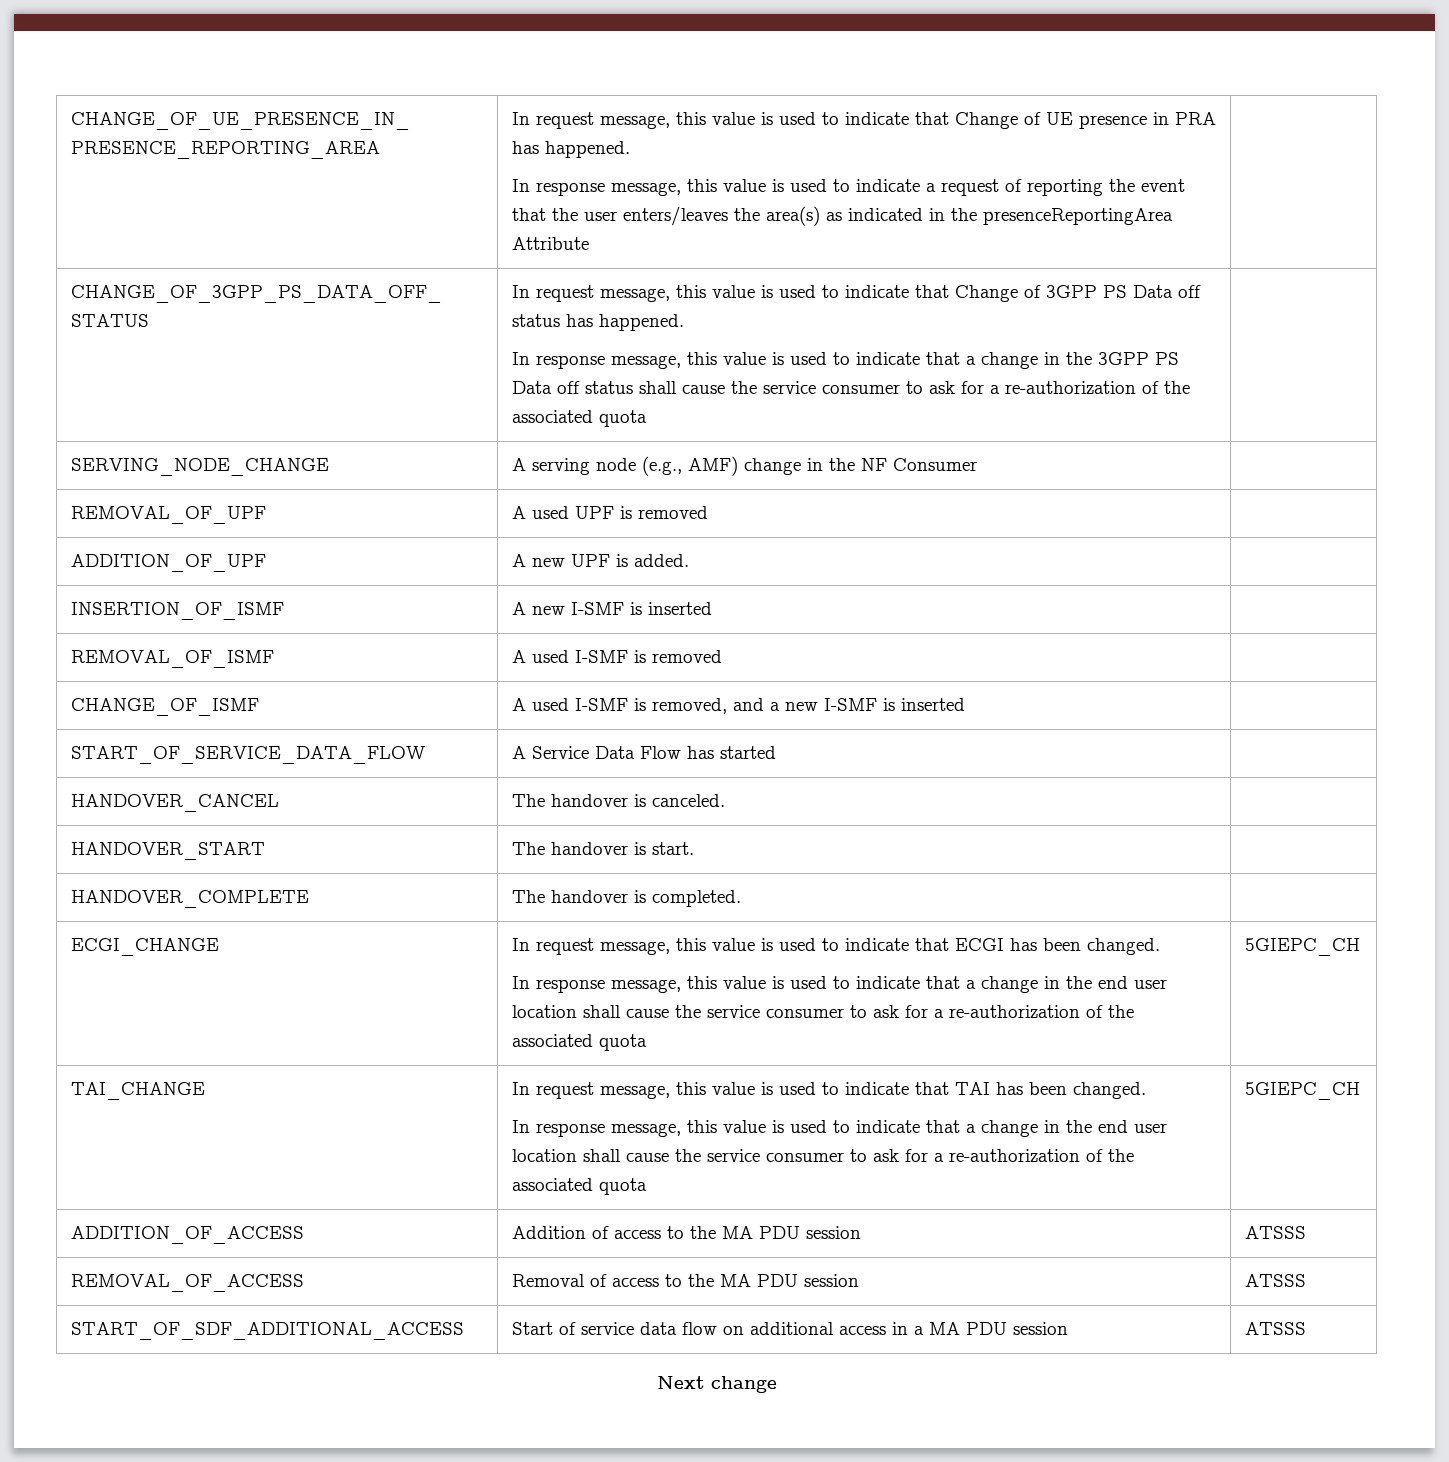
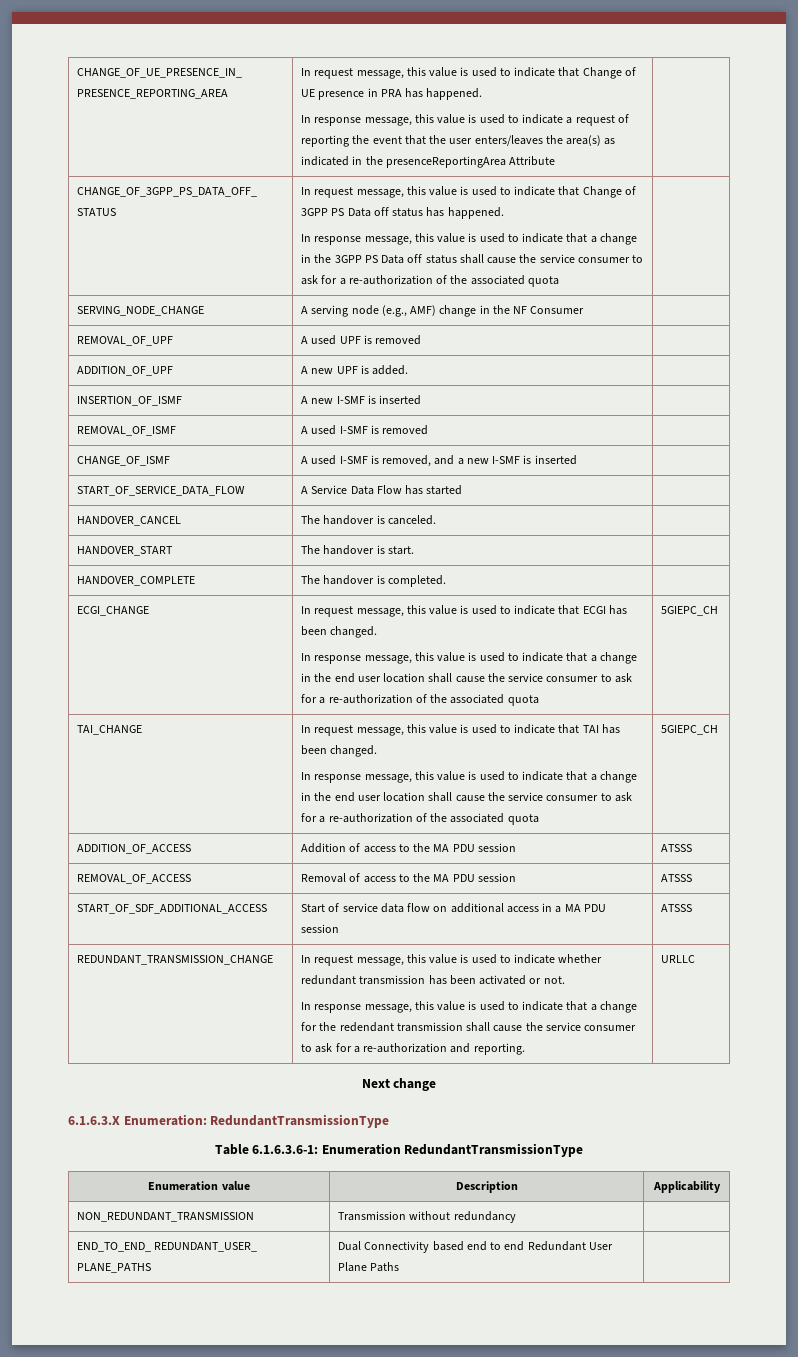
+ REDUNDANT_TRANSMISSION_CHANGE | In request message, this value is used to indicate whether redundant transmission has been activated or not.
+ In response message, this value is used to indicate that a change for the redendant transmission shall cause the service consumer to ask for a re-authorization and reporting. | URLLC
  Next change
+ 6.1.6.3.X Enumeration: RedundantTransmissionType
+ Table 6.1.6.3.6-1: Enumeration RedundantTransmissionType
+ Enumeration value | Description | Applicability
+ NON_REDUNDANT_TRANSMISSION | Transmission without redundancy |
+ END_TO_END_ REDUNDANT_USER_ PLANE_PATHS | Dual Connectivity based end to end Redundant User Plane Paths |

